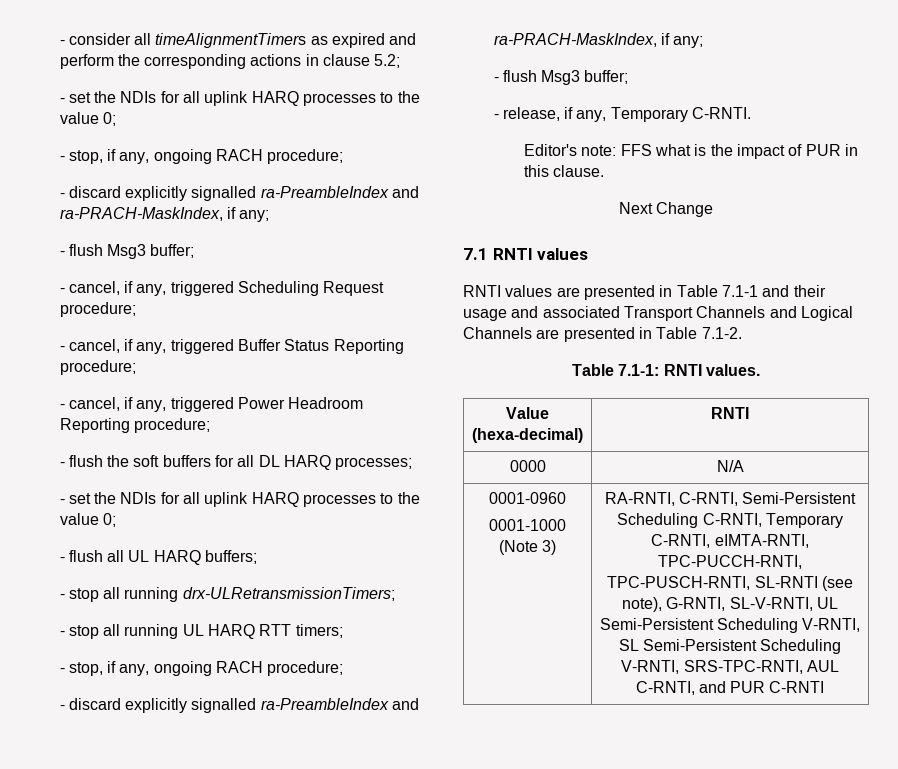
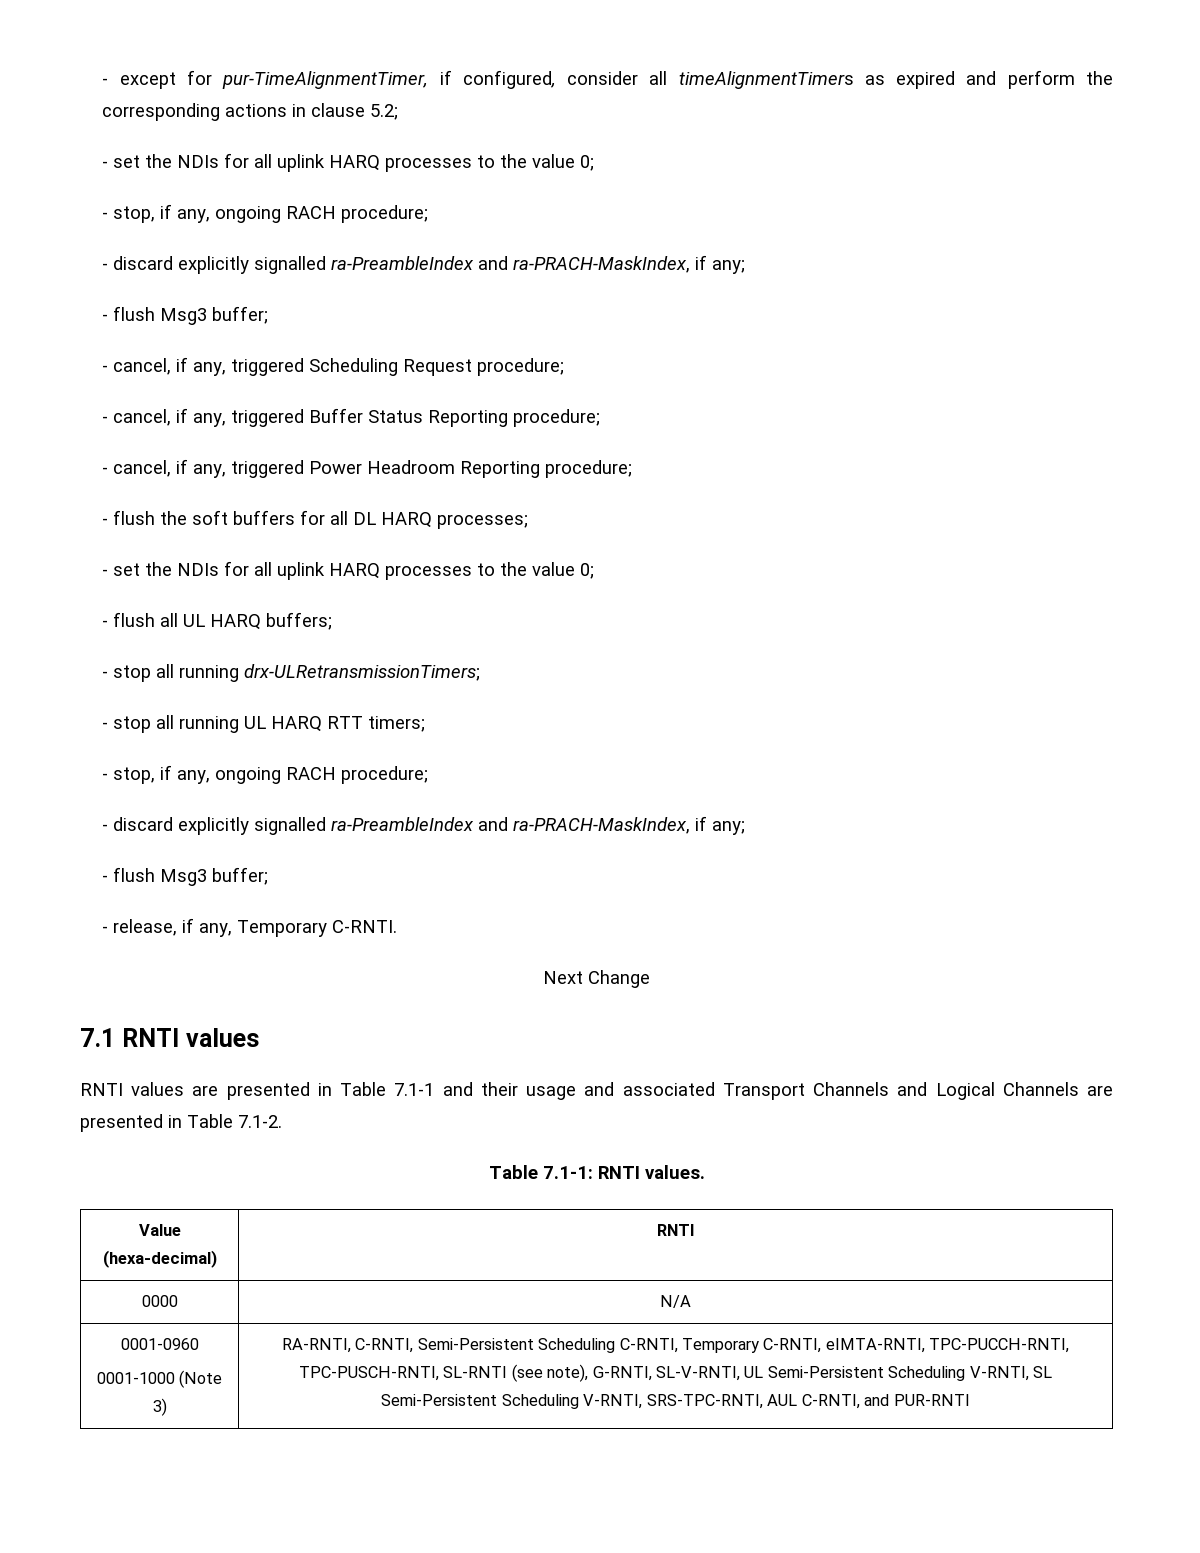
- - consider all timeAlignmentTimers as expired and perform the corresponding actions in clause 5.2;
+ - except for pur-TimeAlignmentTimer, if configured, consider all timeAlignmentTimers as expired and perform the corresponding actions in clause 5.2;
- Editor's note: FFS what is the impact of PUR in this clause.
  0001-0960
- 0001-1000 (Note 3) | RA-RNTI, C-RNTI, Semi-Persistent Scheduling C-RNTI, Temporary C-RNTI, eIMTA-RNTI, TPC-PUCCH-RNTI, TPC-PUSCH-RNTI, SL-RNTI (see note), G-RNTI, SL-V-RNTI, UL Semi-Persistent Scheduling V-RNTI, SL Semi-Persistent Scheduling V-RNTI, SRS-TPC-RNTI, AUL C-RNTI, and PUR C-RNTI
+ 0001-1000 (Note 3) | RA-RNTI, C-RNTI, Semi-Persistent Scheduling C-RNTI, Temporary C-RNTI, eIMTA-RNTI, TPC-PUCCH-RNTI, TPC-PUSCH-RNTI, SL-RNTI (see note), G-RNTI, SL-V-RNTI, UL Semi-Persistent Scheduling V-RNTI, SL Semi-Persistent Scheduling V-RNTI, SRS-TPC-RNTI, AUL C-RNTI, and PUR-RNTI

